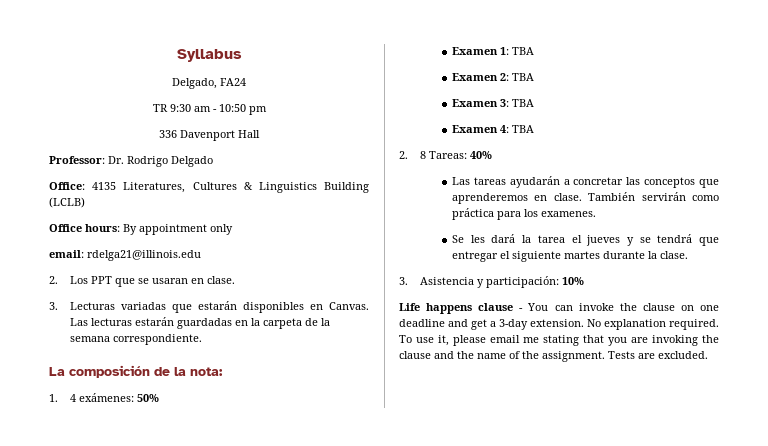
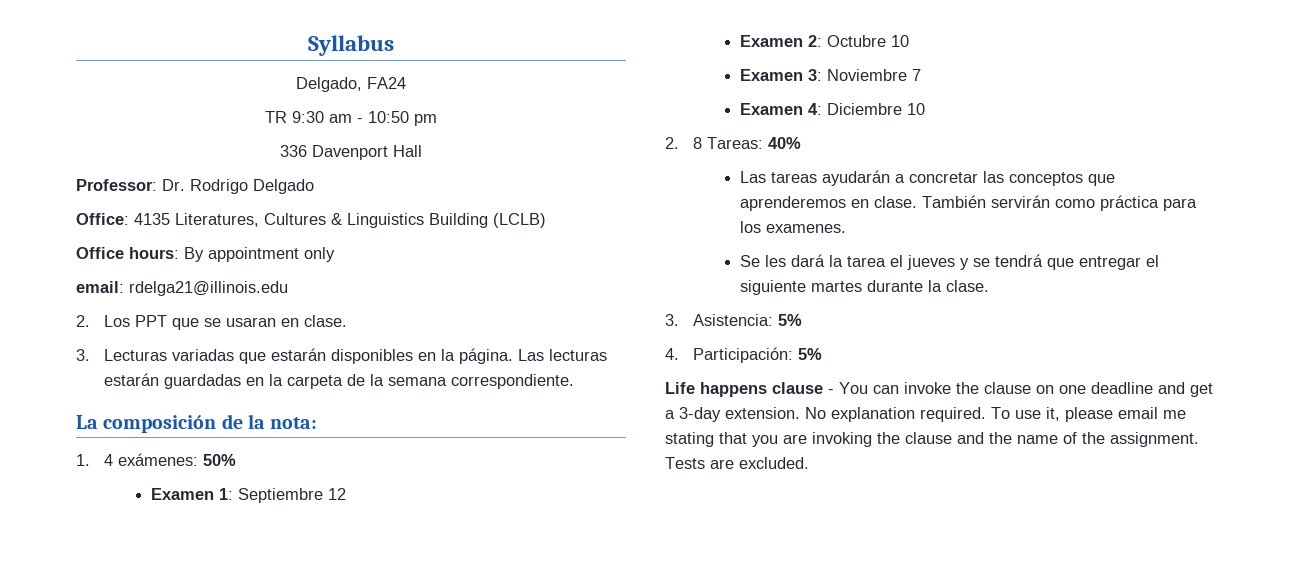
- 3. Lecturas variadas que estarán disponibles en Canvas.
+ 3. Lecturas variadas que estarán disponibles en la página.
- Examen 1: TBA
+ Examen 1: Septiembre 12
- Examen 2: TBA
+ Examen 2: Octubre 10
- Examen 3: TBA
+ Examen 3: Noviembre 7
- Examen 4: TBA
+ Examen 4: Diciembre 10
- 3. Asistencia y participación: 10%
+ 3. Asistencia: 5%
+ 4. Participación: 5%

